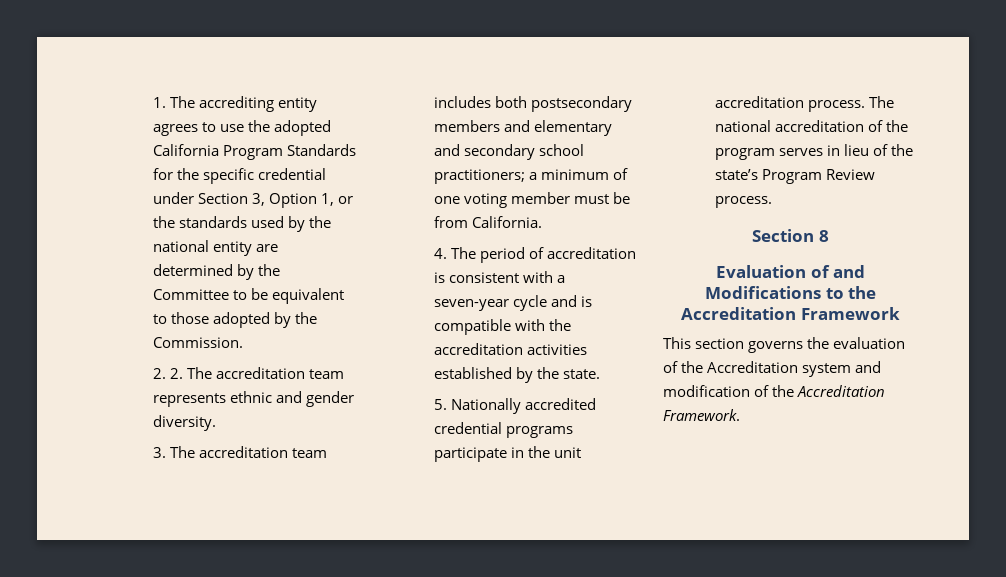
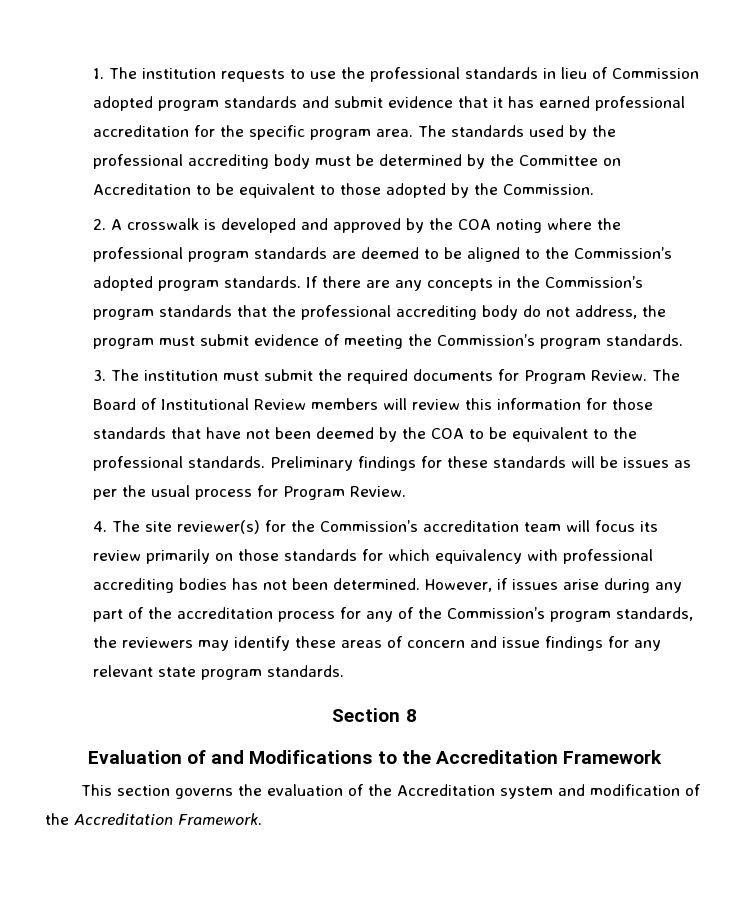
- 1. The accrediting entity agrees to use the adopted California Program Standards for the specific credential under Section 3, Option 1, or the standards used by the national entity are determined by the Committee to be equivalent to those adopted by the Commission.
+ 1. The institution requests to use the professional standards in lieu of Commission adopted program standards and submit evidence that it has earned professional accreditation for the specific program area. The standards used by the professional accrediting body must be determined by the Committee on Accreditation to be equivalent to those adopted by the Commission.
- 2. 2. The accreditation team represents ethnic and gender diversity.
- 3. The accreditation team includes both postsecondary members and elementary and secondary school practitioners; a minimum of one voting member must be from California.
- 4. The period of accreditation is consistent with a seven-year cycle and is compatible with the accreditation activities established by the state.
- 5. Nationally accredited credential programs participate in the unit accreditation process. The national accreditation of the program serves in lieu of the state’s Program Review process.
+ 2. A crosswalk is developed and approved by the COA noting where the professional program standards are deemed to be aligned to the Commission’s adopted program standards. If there are any concepts in the Commission’s program standards that the professional accrediting body do not address, the program must submit evidence of meeting the Commission’s program standards.
+ 3. The institution must submit the required documents for Program Review. The Board of Institutional Review members will review this information for those standards that have not been deemed by the COA to be equivalent to the professional standards. Preliminary findings for these standards will be issues as per the usual process for Program Review.
+ 4. The site reviewer(s) for the Commission’s accreditation team will focus its review primarily on those standards for which equivalency with professional accrediting bodies has not been determined. However, if issues arise during any part of the accreditation process for any of the Commission’s program standards, the reviewers may identify these areas of concern and issue findings for any relevant state program standards.

